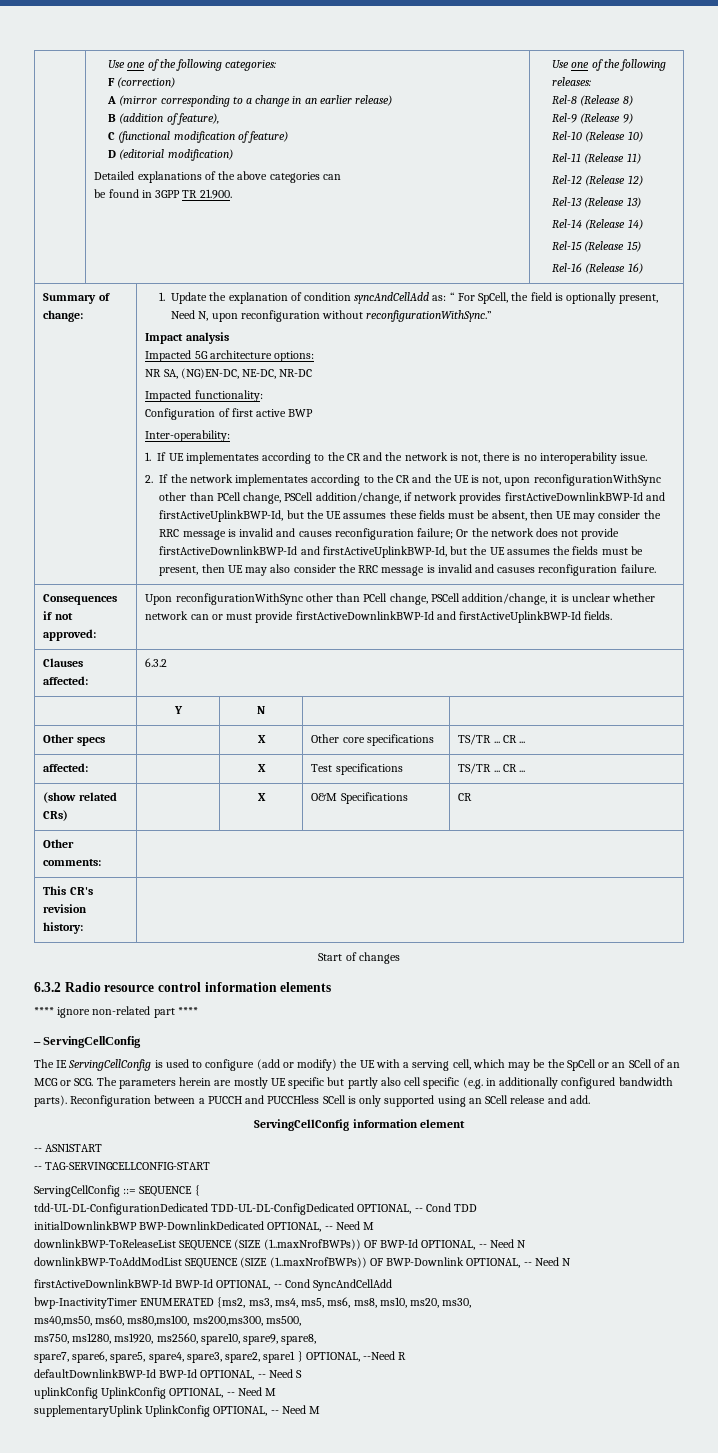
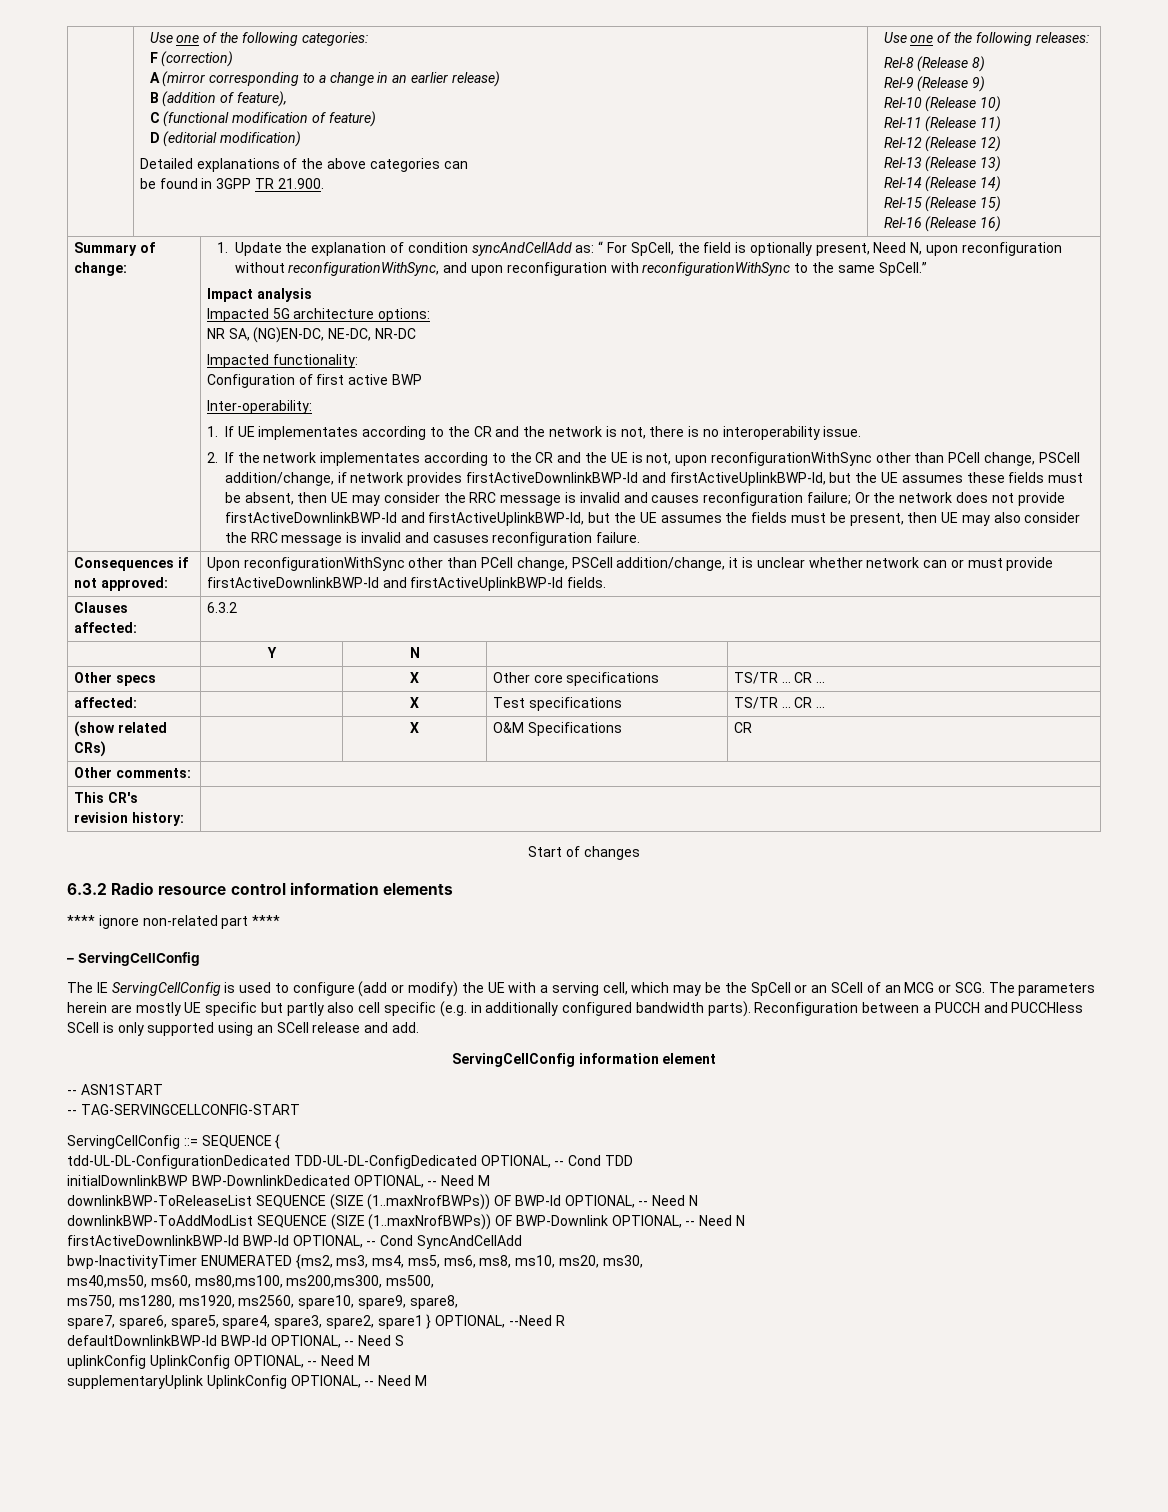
- 1. Update the explanation of condition syncAndCellAdd as: “ For SpCell, the field is optionally present, Need N, upon reconfiguration without reconfigurationWithSync.”
+ 1. Update the explanation of condition syncAndCellAdd as: “ For SpCell, the field is optionally present, Need N, upon reconfiguration without reconfigurationWithSync, and upon reconfiguration with reconfigurationWithSync to the same SpCell.”

